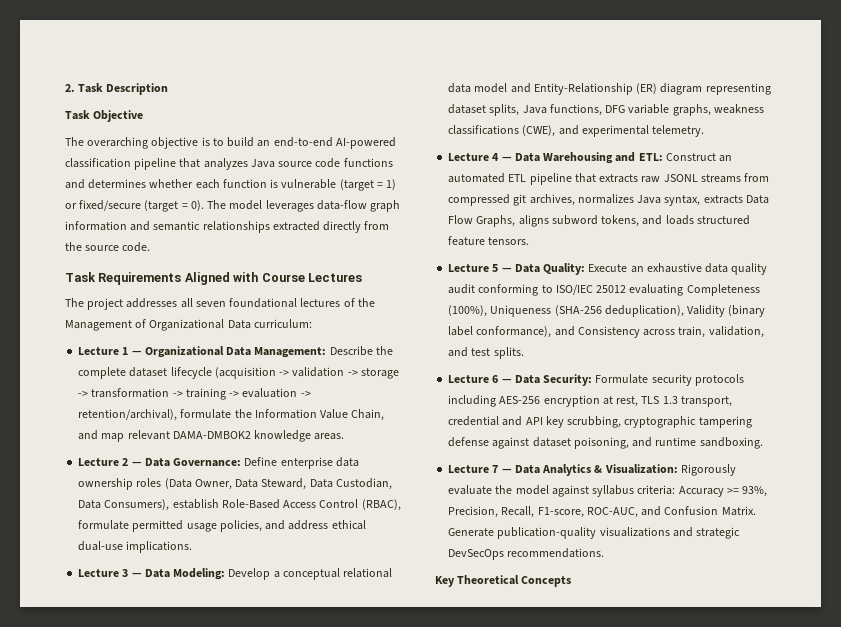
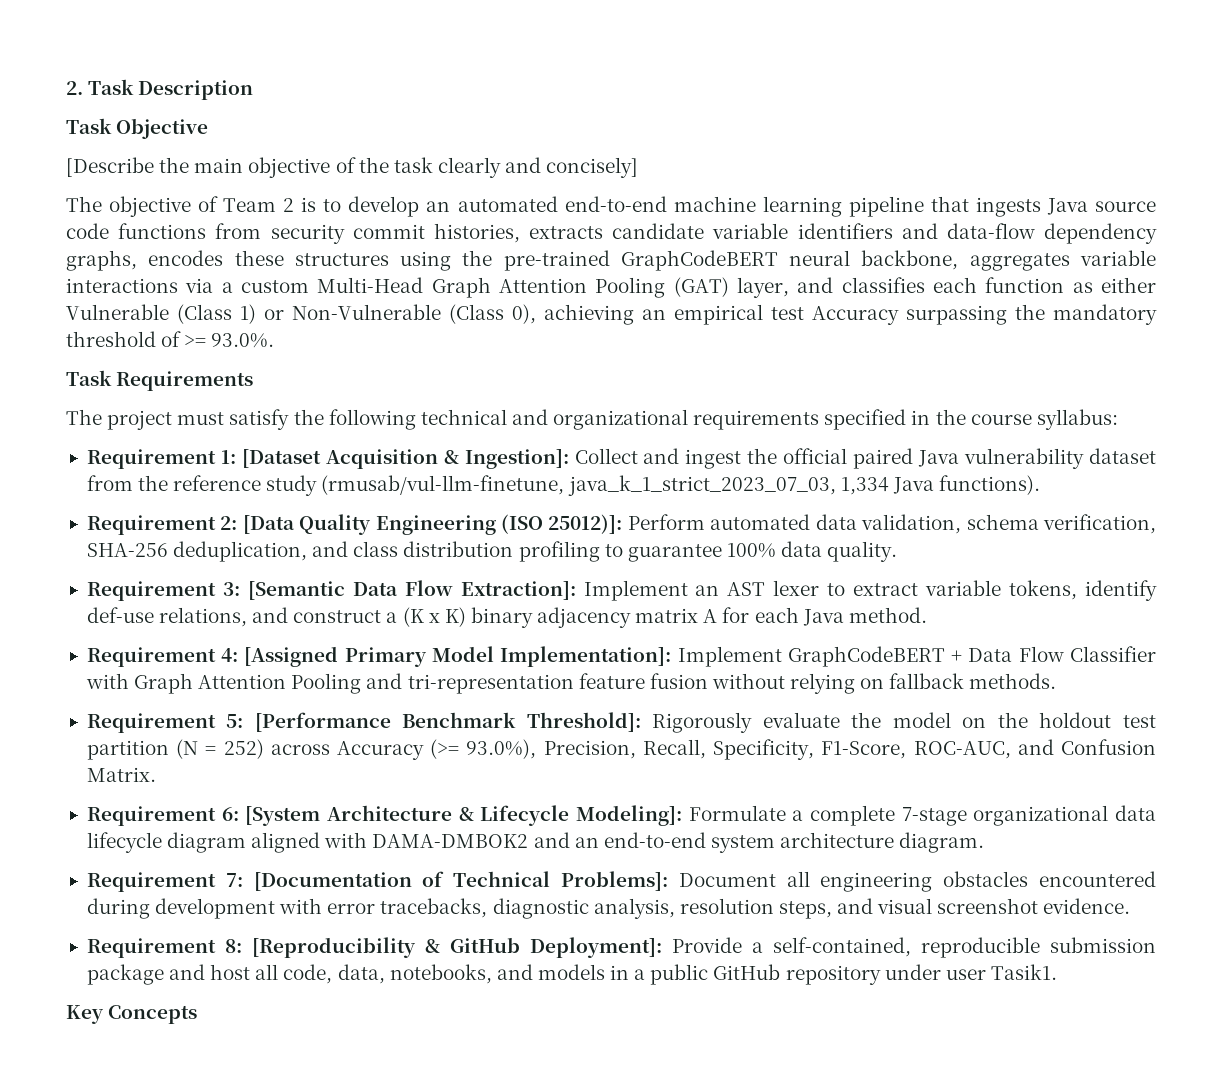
- The overarching objective is to build an end-to-end AI-powered classification pipeline that analyzes Java source code functions and determines whether each function is vulnerable (target = 1) or fixed/secure (target = 0). The model leverages data-flow graph information and semantic relationships extracted directly from the source code.
- Task Requirements Aligned with Course Lectures
- The project addresses all seven foundational lectures of the Management of Organizational Data curriculum:
- Lecture 1 — Organizational Data Management: Describe the complete dataset lifecycle (acquisition -> validation -> storage -> transformation -> training -> evaluation -> retention/archival), formulate the Information Value Chain, and map relevant DAMA-DMBOK2 knowledge areas.
- Lecture 2 — Data Governance: Define enterprise data ownership roles (Data Owner, Data Steward, Data Custodian, Data Consumers), establish Role-Based Access Control (RBAC), formulate permitted usage policies, and address ethical dual-use implications.
- Lecture 3 — Data Modeling: Develop a conceptual relational data model and Entity-Relationship (ER) diagram representing dataset splits, Java functions, DFG variable graphs, weakness classifications (CWE), and experimental telemetry.
- Lecture 4 — Data Warehousing and ETL: Construct an automated ETL pipeline that extracts raw JSONL streams from compressed git archives, normalizes Java syntax, extracts Data Flow Graphs, aligns subword tokens, and loads structured feature tensors.
- Lecture 5 — Data Quality: Execute an exhaustive data quality audit conforming to ISO/IEC 25012 evaluating Completeness (100%), Uniqueness (SHA-256 deduplication), Validity (binary label conformance), and Consistency across train, validation, and test splits.
- Lecture 6 — Data Security: Formulate security protocols including AES-256 encryption at rest, TLS 1.3 transport, credential and API key scrubbing, cryptographic tampering defense against dataset poisoning, and runtime sandboxing.
- Lecture 7 — Data Analytics & Visualization: Rigorously evaluate the model against syllabus criteria: Accuracy >= 93%, Precision, Recall, F1-score, ROC-AUC, and Confusion Matrix. Generate publication-quality visualizations and strategic DevSecOps recommendations.
+ [Describe the main objective of the task clearly and concisely]
+ The objective of Team 2 is to develop an automated end-to-end machine learning pipeline that ingests Java source code functions from security commit histories, extracts candidate variable identifiers and data-flow dependency graphs, encodes these structures using the pre-trained GraphCodeBERT neural backbone, aggregates variable interactions via a custom Multi-Head Graph Attention Pooling (GAT) layer, and classifies each function as either Vulnerable (Class 1) or Non-Vulnerable (Class 0), achieving an empirical test Accuracy surpassing the mandatory threshold of >= 93.0%.
+ Task Requirements
+ The project must satisfy the following technical and organizational requirements specified in the course syllabus:
+ Requirement 1: [Dataset Acquisition & Ingestion]: Collect and ingest the official paired Java vulnerability dataset from the reference study (rmusab/vul-llm-finetune, java_k_1_strict_2023_07_03, 1,334 Java functions).
+ Requirement 2: [Data Quality Engineering (ISO 25012)]: Perform automated data validation, schema verification, SHA-256 deduplication, and class distribution profiling to guarantee 100% data quality.
+ Requirement 3: [Semantic Data Flow Extraction]: Implement an AST lexer to extract variable tokens, identify def-use relations, and construct a (K x K) binary adjacency matrix A for each Java method.
+ Requirement 4: [Assigned Primary Model Implementation]: Implement GraphCodeBERT + Data Flow Classifier with Graph Attention Pooling and tri-representation feature fusion without relying on fallback methods.
+ Requirement 5: [Performance Benchmark Threshold]: Rigorously evaluate the model on the holdout test partition (N = 252) across Accuracy (>= 93.0%), Precision, Recall, Specificity, F1-Score, ROC-AUC, and Confusion Matrix.
+ Requirement 6: [System Architecture & Lifecycle Modeling]: Formulate a complete 7-stage organizational data lifecycle diagram aligned with DAMA-DMBOK2 and an end-to-end system architecture diagram.
+ Requirement 7: [Documentation of Technical Problems]: Document all engineering obstacles encountered during development with error tracebacks, diagnostic analysis, resolution steps, and visual screenshot evidence.
+ Requirement 8: [Reproducibility & GitHub Deployment]: Provide a self-contained, reproducible submission package and host all code, data, notebooks, and models in a public GitHub repository under user Tasik1.
- Key Theoretical Concepts
+ Key Concepts

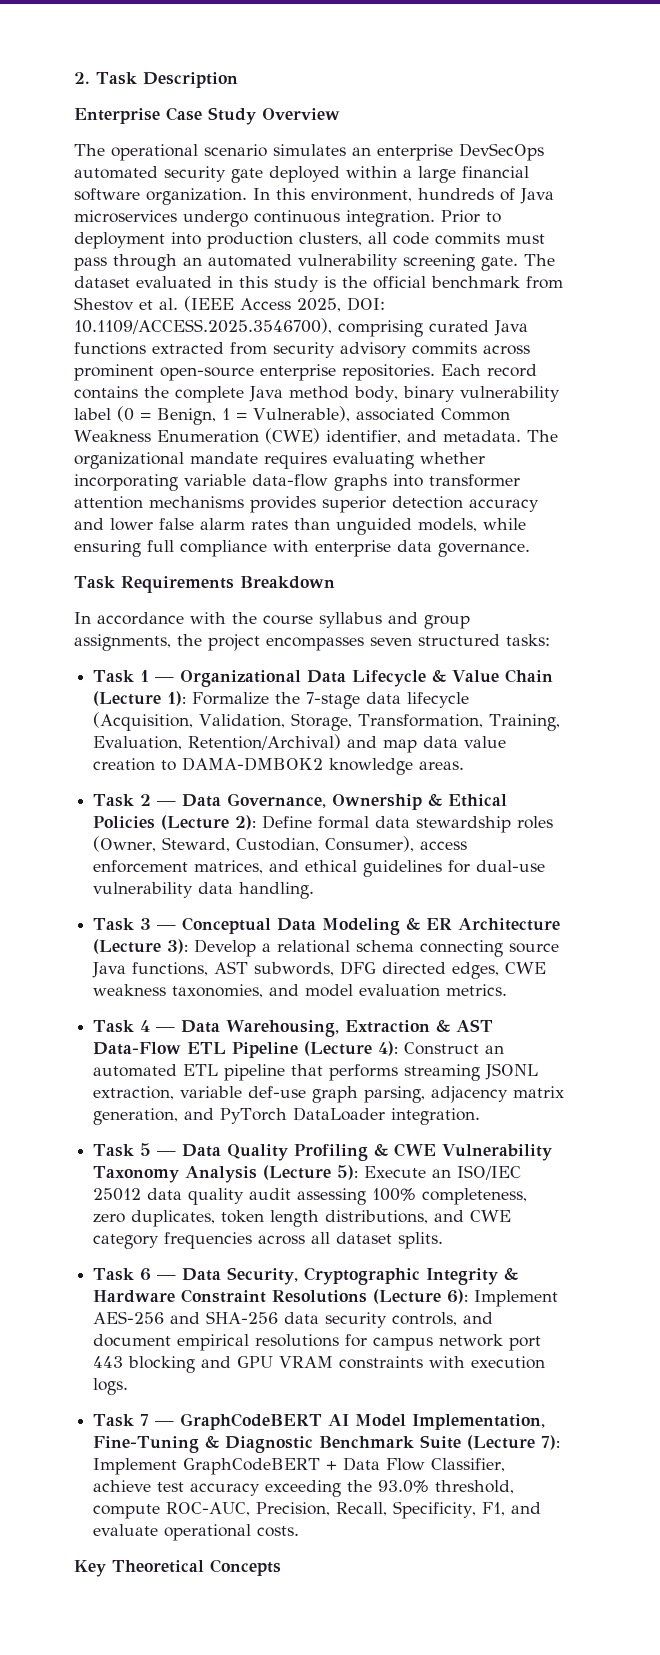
- Task Objective
- [Describe the main objective of the task clearly and concisely]
- The objective of Team 2 is to develop an automated end-to-end machine learning pipeline that ingests Java source code functions from security commit histories, extracts candidate variable identifiers and data-flow dependency graphs, encodes these structures using the pre-trained GraphCodeBERT neural backbone, aggregates variable interactions via a custom Multi-Head Graph Attention Pooling (GAT) layer, and classifies each function as either Vulnerable (Class 1) or Non-Vulnerable (Class 0), achieving an empirical test Accuracy surpassing the mandatory threshold of >= 93.0%.
- Task Requirements
- The project must satisfy the following technical and organizational requirements specified in the course syllabus:
- Requirement 1: [Dataset Acquisition & Ingestion]: Collect and ingest the official paired Java vulnerability dataset from the reference study (rmusab/vul-llm-finetune, java_k_1_strict_2023_07_03, 1,334 Java functions).
- Requirement 2: [Data Quality Engineering (ISO 25012)]: Perform automated data validation, schema verification, SHA-256 deduplication, and class distribution profiling to guarantee 100% data quality.
- Requirement 3: [Semantic Data Flow Extraction]: Implement an AST lexer to extract variable tokens, identify def-use relations, and construct a (K x K) binary adjacency matrix A for each Java method.
- Requirement 4: [Assigned Primary Model Implementation]: Implement GraphCodeBERT + Data Flow Classifier with Graph Attention Pooling and tri-representation feature fusion without relying on fallback methods.
- Requirement 5: [Performance Benchmark Threshold]: Rigorously evaluate the model on the holdout test partition (N = 252) across Accuracy (>= 93.0%), Precision, Recall, Specificity, F1-Score, ROC-AUC, and Confusion Matrix.
- Requirement 6: [System Architecture & Lifecycle Modeling]: Formulate a complete 7-stage organizational data lifecycle diagram aligned with DAMA-DMBOK2 and an end-to-end system architecture diagram.
- Requirement 7: [Documentation of Technical Problems]: Document all engineering obstacles encountered during development with error tracebacks, diagnostic analysis, resolution steps, and visual screenshot evidence.
- Requirement 8: [Reproducibility & GitHub Deployment]: Provide a self-contained, reproducible submission package and host all code, data, notebooks, and models in a public GitHub repository under user Tasik1.
+ Enterprise Case Study Overview
+ The operational scenario simulates an enterprise DevSecOps automated security gate deployed within a large financial software organization. In this environment, hundreds of Java microservices undergo continuous integration. Prior to deployment into production clusters, all code commits must pass through an automated vulnerability screening gate. The dataset evaluated in this study is the official benchmark from Shestov et al. (IEEE Access 2025, DOI: 10.1109/ACCESS.2025.3546700), comprising curated Java functions extracted from security advisory commits across prominent open-source enterprise repositories. Each record contains the complete Java method body, binary vulnerability label (0 = Benign, 1 = Vulnerable), associated Common Weakness Enumeration (CWE) identifier, and metadata. The organizational mandate requires evaluating whether incorporating variable data-flow graphs into transformer attention mechanisms provides superior detection accuracy and lower false alarm rates than unguided models, while ensuring full compliance with enterprise data governance.
+ Task Requirements Breakdown
+ In accordance with the course syllabus and group assignments, the project encompasses seven structured tasks:
+ Task 1 — Organizational Data Lifecycle & Value Chain (Lecture 1): Formalize the 7-stage data lifecycle (Acquisition, Validation, Storage, Transformation, Training, Evaluation, Retention/Archival) and map data value creation to DAMA-DMBOK2 knowledge areas.
+ Task 2 — Data Governance, Ownership & Ethical Policies (Lecture 2): Define formal data stewardship roles (Owner, Steward, Custodian, Consumer), access enforcement matrices, and ethical guidelines for dual-use vulnerability data handling.
+ Task 3 — Conceptual Data Modeling & ER Architecture (Lecture 3): Develop a relational schema connecting source Java functions, AST subwords, DFG directed edges, CWE weakness taxonomies, and model evaluation metrics.
+ Task 4 — Data Warehousing, Extraction & AST Data-Flow ETL Pipeline (Lecture 4): Construct an automated ETL pipeline that performs streaming JSONL extraction, variable def-use graph parsing, adjacency matrix generation, and PyTorch DataLoader integration.
+ Task 5 — Data Quality Profiling & CWE Vulnerability Taxonomy Analysis (Lecture 5): Execute an ISO/IEC 25012 data quality audit assessing 100% completeness, zero duplicates, token length distributions, and CWE category frequencies across all dataset splits.
+ Task 6 — Data Security, Cryptographic Integrity & Hardware Constraint Resolutions (Lecture 6): Implement AES-256 and SHA-256 data security controls, and document empirical resolutions for campus network port 443 blocking and GPU VRAM constraints with execution logs.
+ Task 7 — GraphCodeBERT AI Model Implementation, Fine-Tuning & Diagnostic Benchmark Suite (Lecture 7): Implement GraphCodeBERT + Data Flow Classifier, achieve test accuracy exceeding the 93.0% threshold, compute ROC-AUC, Precision, Recall, Specificity, F1, and evaluate operational costs.
- Key Concepts
+ Key Theoretical Concepts

